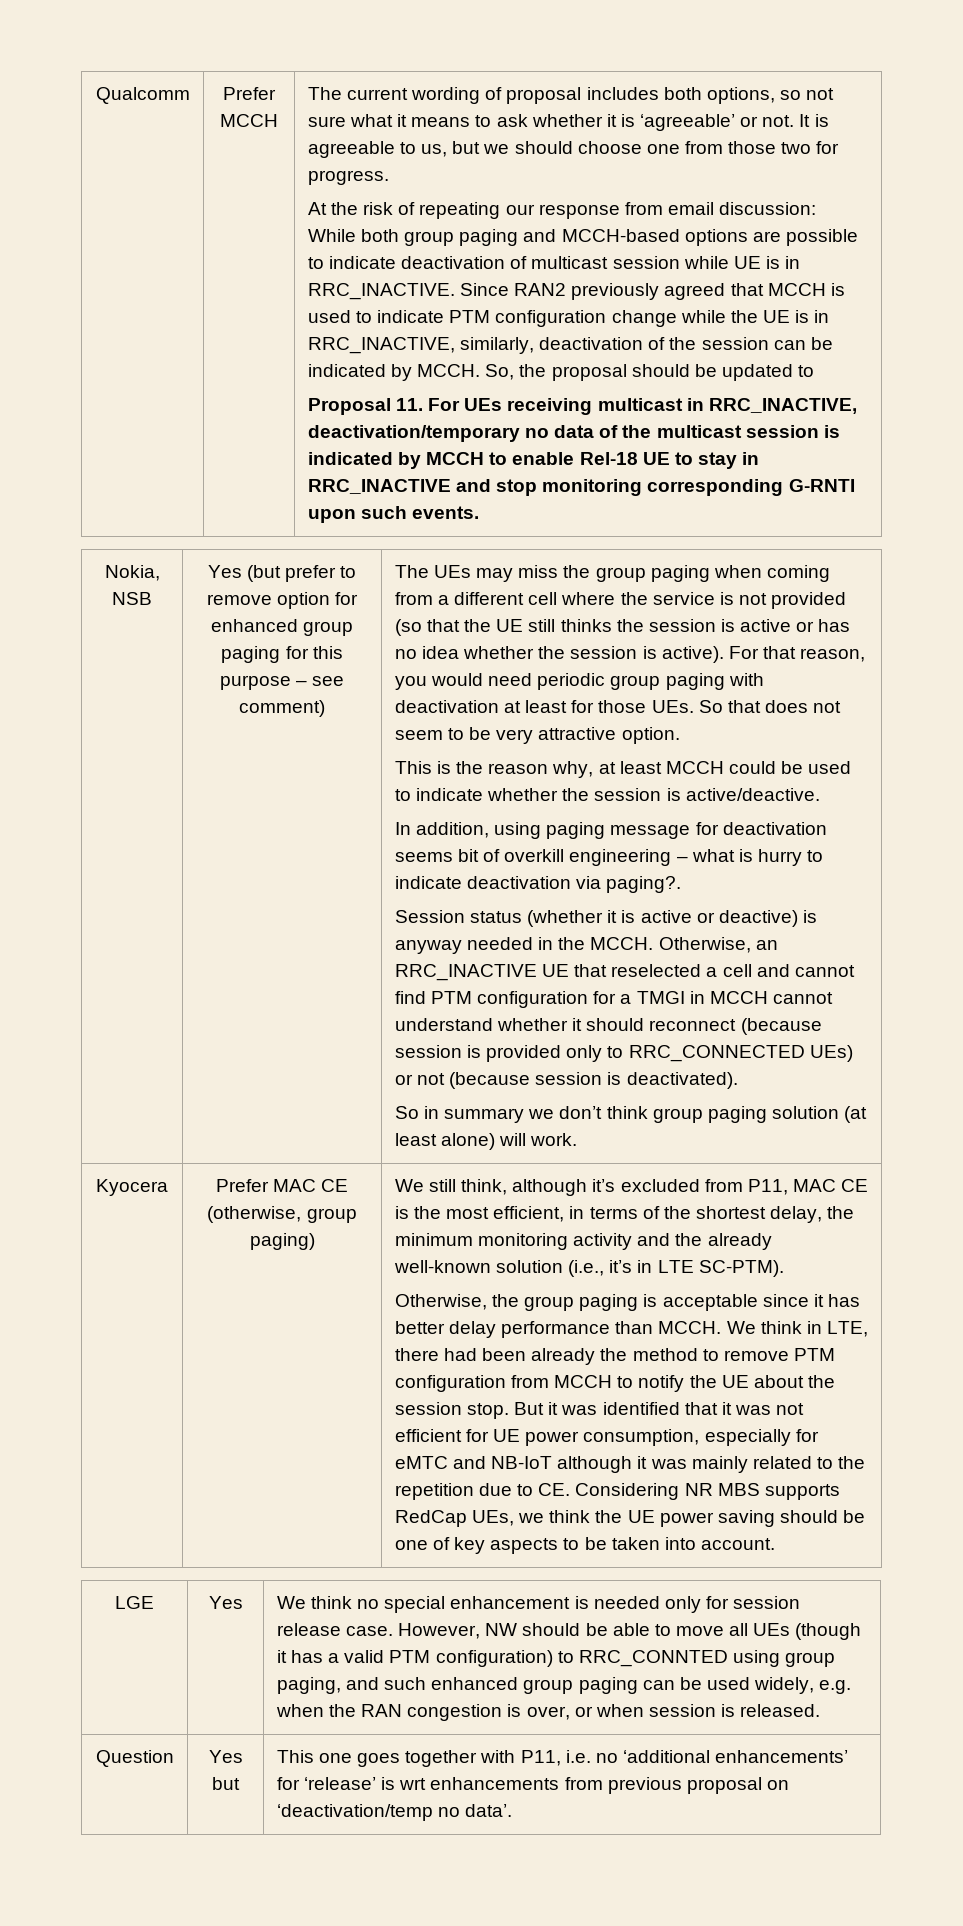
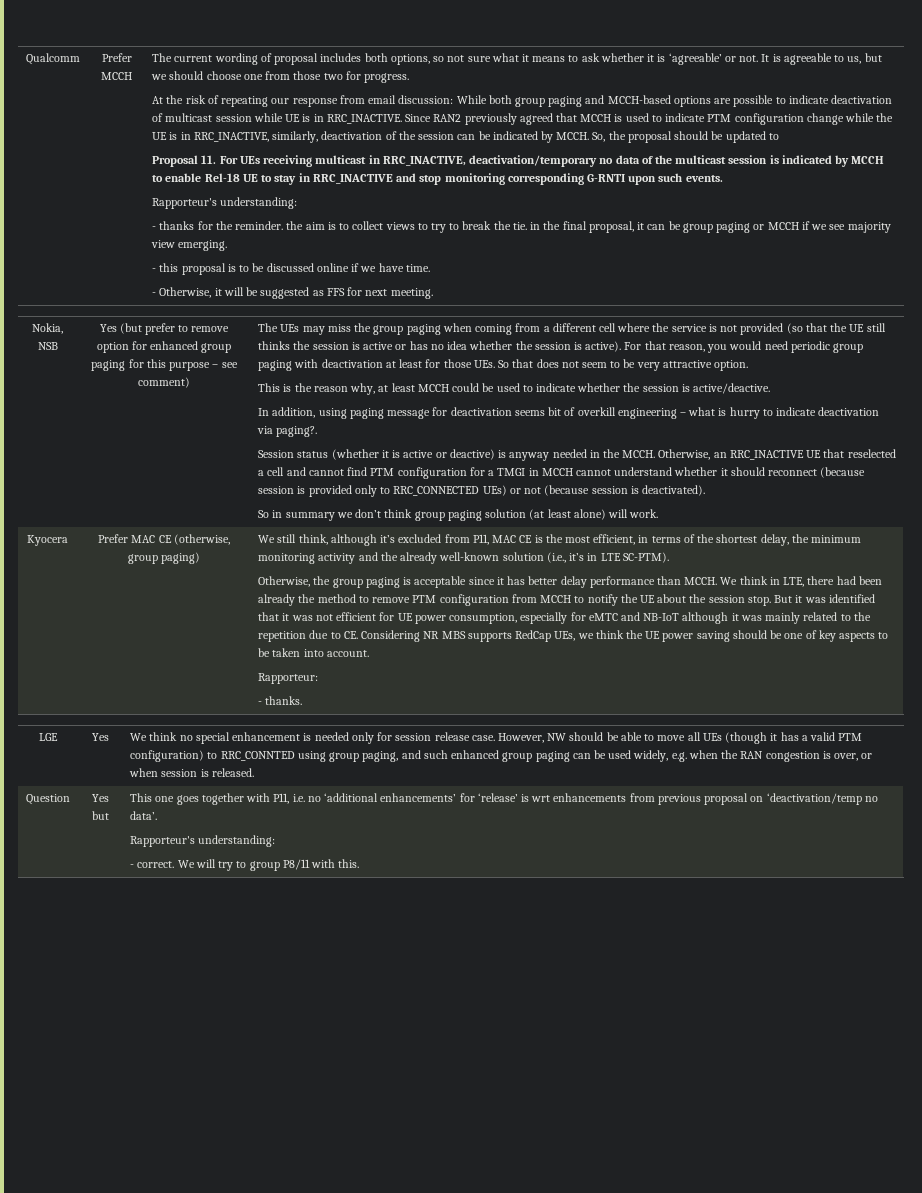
  Proposal 11. For UEs receiving multicast in RRC_INACTIVE, deactivation/temporary no data of the multicast session is indicated by MCCH to enable Rel-18 UE to stay in RRC_INACTIVE and stop monitoring corresponding G-RNTI upon such events.
+ Rapporteur's understanding:
+ - thanks for the reminder. the aim is to collect views to try to break the tie. in the final proposal, it can be group paging or MCCH if we see majority view emerging.
+ - this proposal is to be discussed online if we have time.
+ - Otherwise, it will be suggested as FFS for next meeting.
+ Rapporteur:
+ - thanks.
  Question | Yes but | This one goes together with P11, i.e. no ‘additional enhancements’ for ‘release’ is wrt enhancements from previous proposal on ‘deactivation/temp no data’.
+ Rapporteur's understanding:
+ - correct. We will try to group P8/11 with this.

